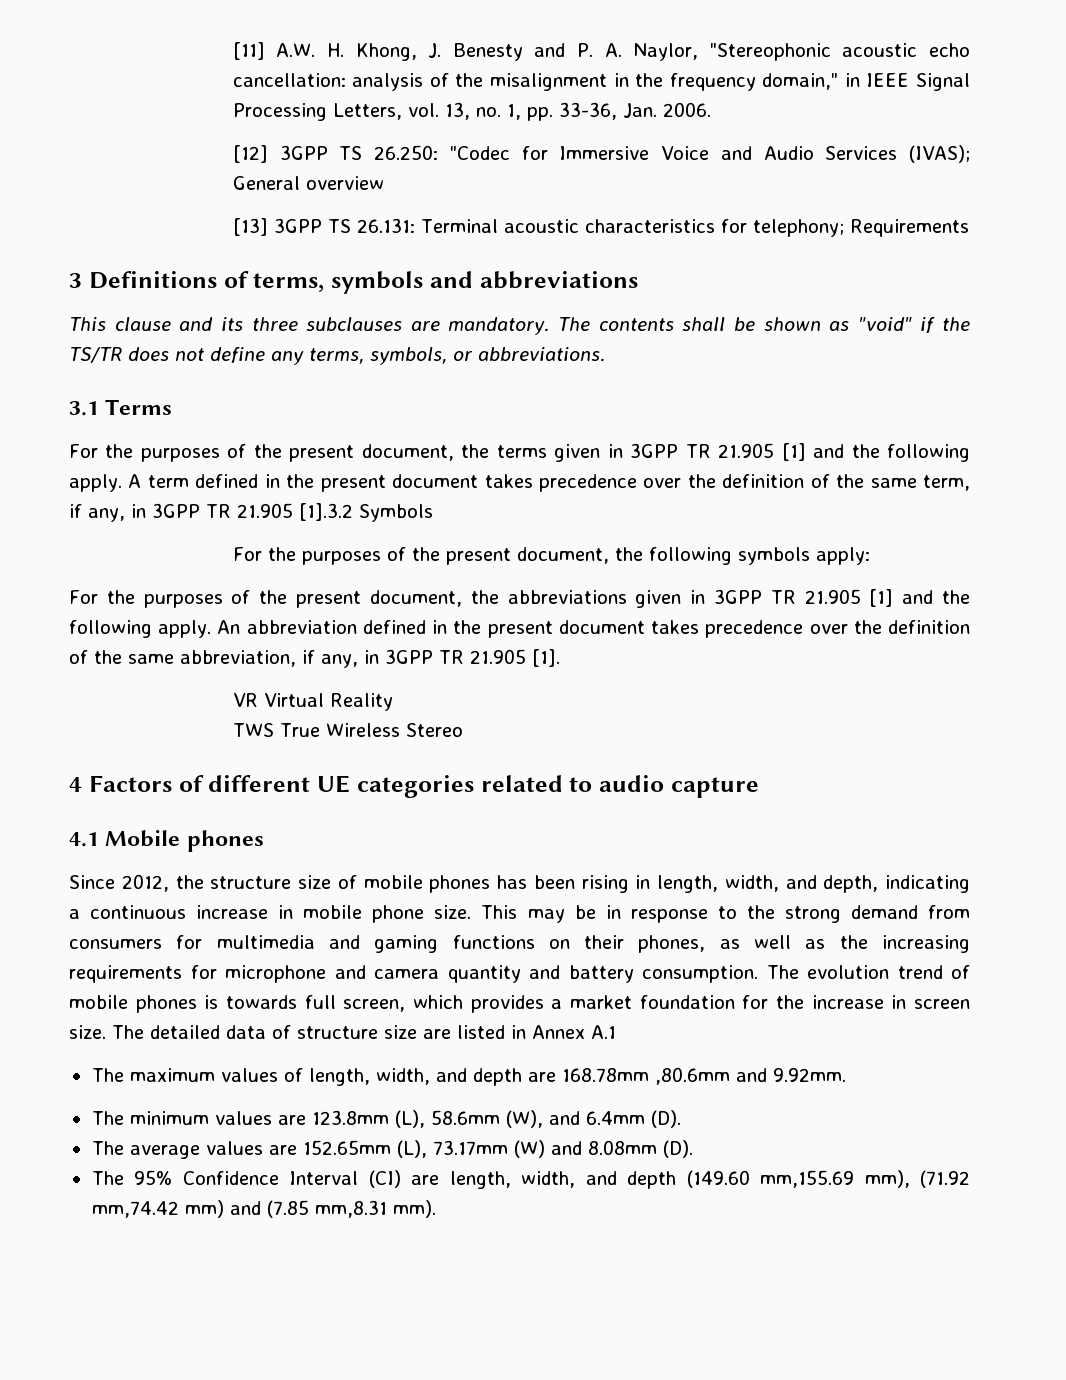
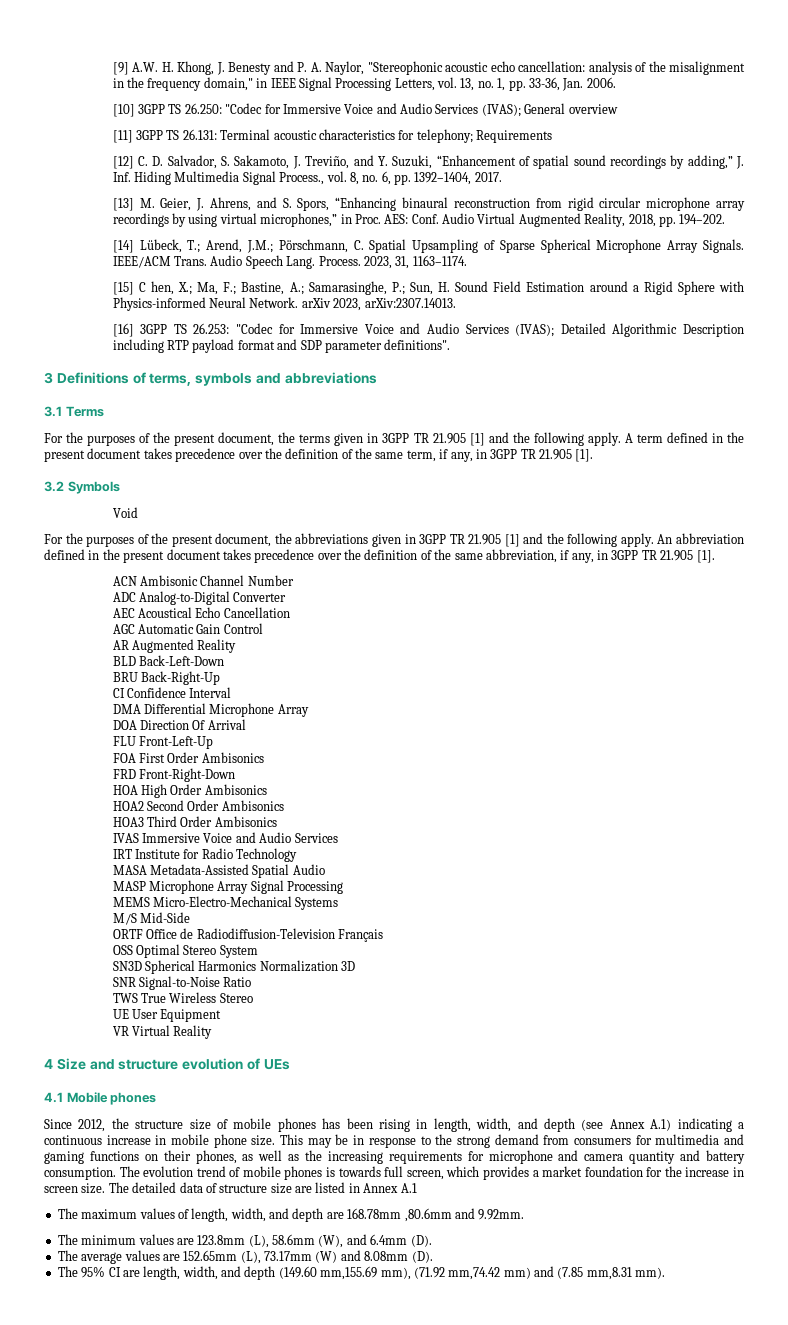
- [11] A.W. H. Khong, J. Benesty and P. A. Naylor, "Stereophonic acoustic echo cancellation: analysis of the misalignment in the frequency domain," in IEEE Signal Processing Letters, vol. 13, no. 1, pp. 33-36, Jan. 2006.
+ [9] A.W. H. Khong, J. Benesty and P. A. Naylor, "Stereophonic acoustic echo cancellation: analysis of the misalignment in the frequency domain," in IEEE Signal Processing Letters, vol. 13, no. 1, pp. 33-36, Jan. 2006.
- [12] 3GPP TS 26.250: "Codec for Immersive Voice and Audio Services (IVAS); General overview
+ [10] 3GPP TS 26.250: "Codec for Immersive Voice and Audio Services (IVAS); General overview
- [13] 3GPP TS 26.131: Terminal acoustic characteristics for telephony; Requirements
+ [11] 3GPP TS 26.131: Terminal acoustic characteristics for telephony; Requirements
+ [12] C. D. Salvador, S. Sakamoto, J. Treviño, and Y. Suzuki, “Enhancement of spatial sound recordings by adding,” J. Inf. Hiding Multimedia Signal Process., vol. 8, no. 6, pp. 1392–1404, 2017.
+ [13] M. Geier, J. Ahrens, and S. Spors, “Enhancing binaural reconstruction from rigid circular microphone array recordings by using virtual microphones,” in Proc. AES: Conf. Audio Virtual Augmented Reality, 2018, pp. 194–202.
+ [14] Lübeck, T.; Arend, J.M.; Pörschmann, C. Spatial Upsampling of Sparse Spherical Microphone Array Signals. IEEE/ACM Trans. Audio Speech Lang. Process. 2023, 31, 1163–1174.
+ [15] C hen, X.; Ma, F.; Bastine, A.; Samarasinghe, P.; Sun, H. Sound Field Estimation around a Rigid Sphere with Physics-informed Neural Network. arXiv 2023, arXiv:2307.14013.
+ [16] 3GPP TS 26.253: "Codec for Immersive Voice and Audio Services (IVAS); Detailed Algorithmic Description including RTP payload format and SDP parameter definitions".
- This clause and its three subclauses are mandatory. The contents shall be shown as "void" if the TS/TR does not define any terms, symbols, or abbreviations.
- A term defined in the present document takes precedence over the definition of the same term, if any, in 3GPP TR 21.905 [1].3.2 Symbols
+ A term defined in the present document takes precedence over the definition of the same term, if any, in 3GPP TR 21.905 [1].
+ 3.2 Symbols
- For the purposes of the present document, the following symbols apply:
+ Void
+ ACN Ambisonic Channel Number
+ ADC Analog-to-Digital Converter
+ AEC Acoustical Echo Cancellation
+ AGC Automatic Gain Control
+ AR Augmented Reality
+ BLD Back-Left-Down
+ BRU Back-Right-Up
+ CI Confidence Interval
+ DMA Differential Microphone Array
+ DOA Direction Of Arrival
+ FLU Front-Left-Up
+ FOA First Order Ambisonics
+ FRD Front-Right-Down
+ HOA High Order Ambisonics
+ HOA2 Second Order Ambisonics
+ HOA3 Third Order Ambisonics
+ IVAS Immersive Voice and Audio Services
+ IRT Institute for Radio Technology
+ MASA Metadata-Assisted Spatial Audio
+ MASP Microphone Array Signal Processing
+ MEMS Micro-Electro-Mechanical Systems
+ M/S Mid-Side
+ ORTF Office de Radiodiffusion-Television Français
+ OSS Optimal Stereo System
+ SN3D Spherical Harmonics Normalization 3D
+ SNR Signal-to-Noise Ratio
+ TWS True Wireless Stereo
+ UE User Equipment
  VR Virtual Reality
- TWS True Wireless Stereo
- 4 Factors of different UE categories related to audio capture
+ 4 Size and structure evolution of UEs
- Since 2012, the structure size of mobile phones has been rising in length, width, and depth, indicating a continuous increase in mobile phone size.
+ Since 2012, the structure size of mobile phones has been rising in length, width, and depth (see Annex A.1) indicating a continuous increase in mobile phone size.
- The 95% Confidence Interval (CI) are length, width, and depth (149.60 mm,155.69 mm), (71.92 mm,74.42 mm) and (7.85 mm,8.31 mm).
+ The 95% CI are length, width, and depth (149.60 mm,155.69 mm), (71.92 mm,74.42 mm) and (7.85 mm,8.31 mm).

